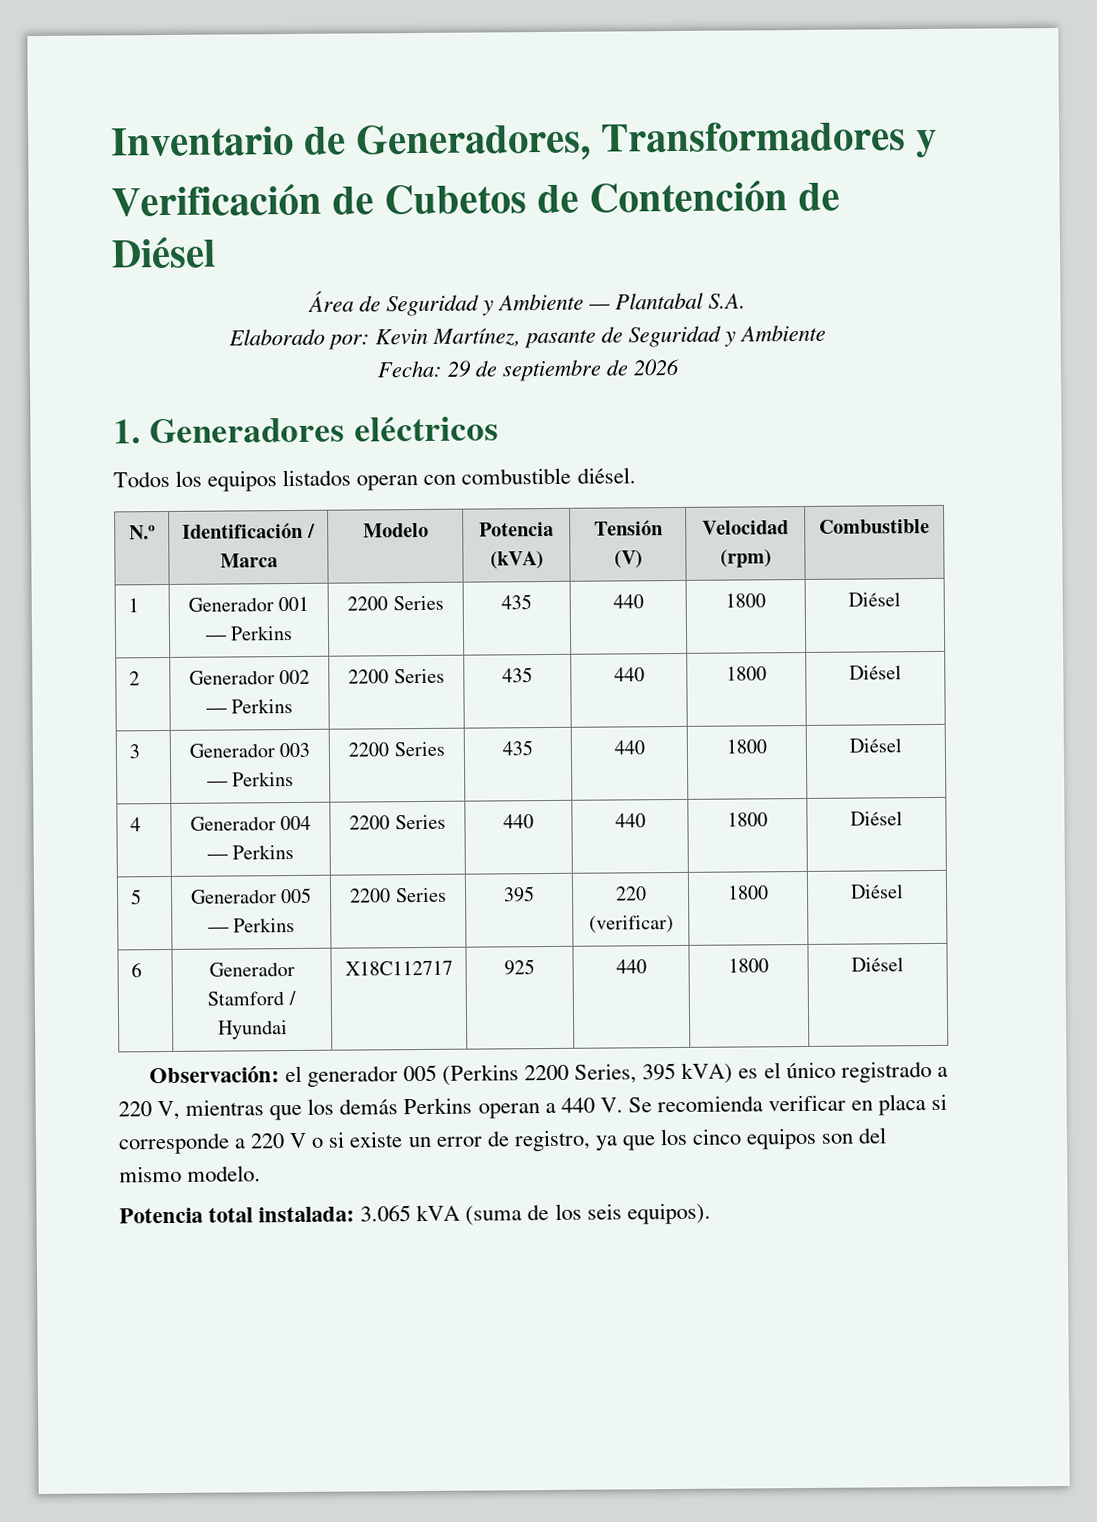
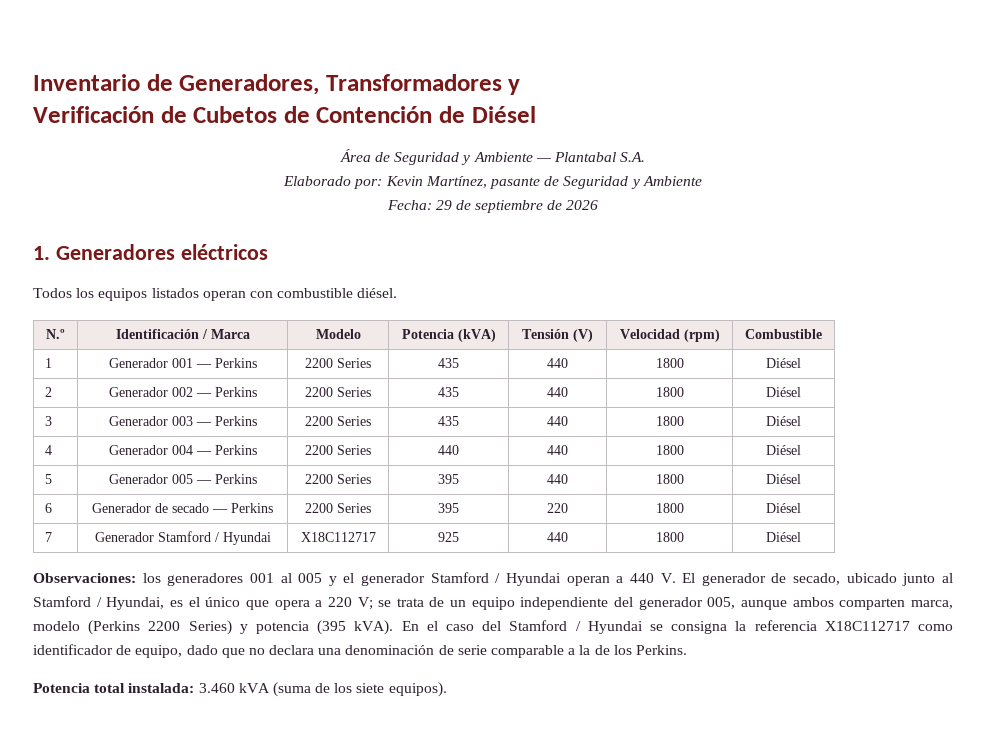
- 5 | Generador 005 — Perkins | 2200 Series | 395 | 220 (verificar) | 1800 | Diésel
+ 5 | Generador 005 — Perkins | 2200 Series | 395 | 440 | 1800 | Diésel
- 6 | Generador Stamford / Hyundai | X18C112717 | 925 | 440 | 1800 | Diésel
+ 6 | Generador de secado — Perkins | 2200 Series | 395 | 220 | 1800 | Diésel
+ 7 | Generador Stamford / Hyundai | X18C112717 | 925 | 440 | 1800 | Diésel
- Observación: el generador 005 (Perkins 2200 Series, 395 kVA) es el único registrado a 220 V, mientras que los demás Perkins operan a 440 V. Se recomienda verificar en placa si corresponde a 220 V o si existe un error de registro, ya que los cinco equipos son del mismo modelo.
+ Observaciones: los generadores 001 al 005 y el generador Stamford / Hyundai operan a 440 V. El generador de secado, ubicado junto al Stamford / Hyundai, es el único que opera a 220 V; se trata de un equipo independiente del generador 005, aunque ambos comparten marca, modelo (Perkins 2200 Series) y potencia (395 kVA). En el caso del Stamford / Hyundai se consigna la referencia X18C112717 como identificador de equipo, dado que no declara una denominación de serie comparable a la de los Perkins.
- Potencia total instalada: 3.065 kVA (suma de los seis equipos).
+ Potencia total instalada: 3.460 kVA (suma de los siete equipos).

